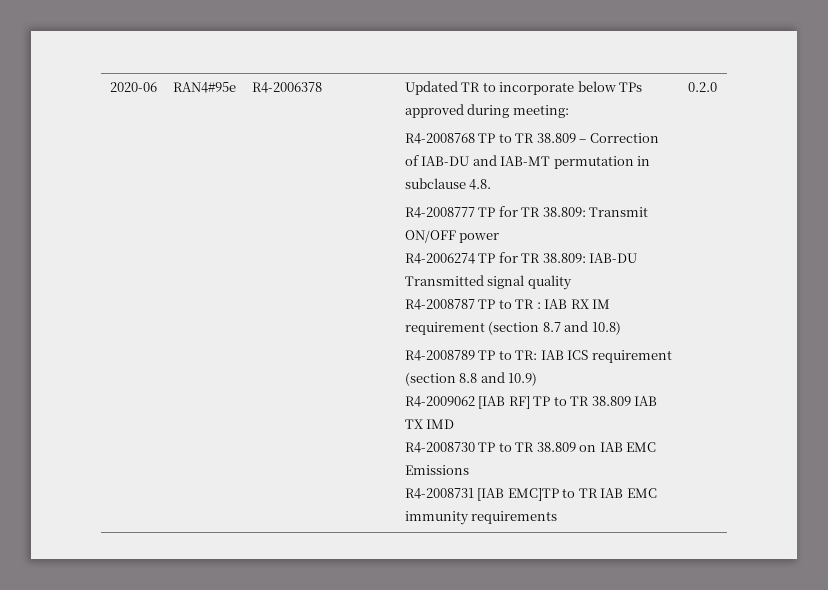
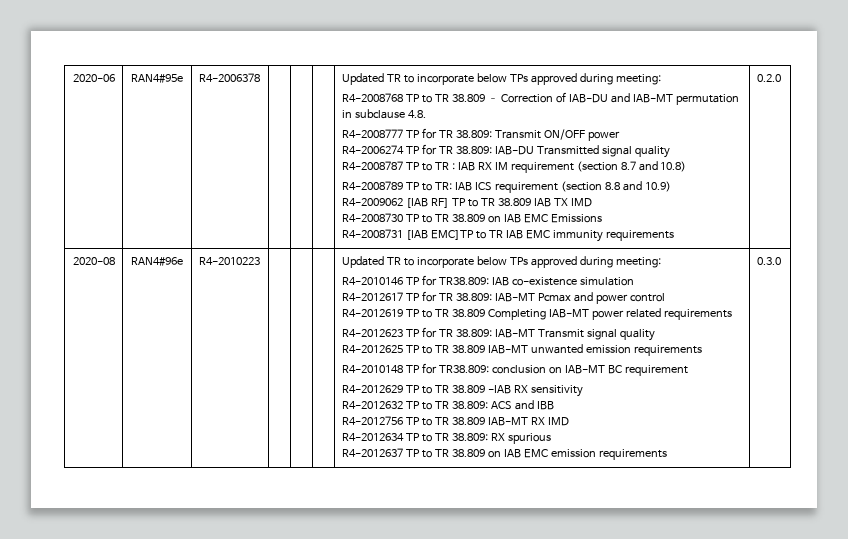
+ 2020-08 | RAN4#96e | R4-2010223 | | | | Updated TR to incorporate below TPs approved during meeting:
+ R4-2010146 TP for TR38.809: IAB co-existence simulation
+ R4-2012617 TP for TR 38.809: IAB-MT Pcmax and power control
+ R4-2012619 TP to TR 38.809 Completing IAB-MT power related requirements
+ R4-2012623 TP for TR 38.809: IAB-MT Transmit signal quality
+ R4-2012625 TP to TR 38.809 IAB-MT unwanted emission requirements
+ R4-2010148 TP for TR38.809: conclusion on IAB-MT BC requirement
+ R4-2012629 TP to TR 38.809 -IAB RX sensitivity
+ R4-2012632 TP to TR 38.809: ACS and IBB
+ R4-2012756 TP to TR 38.809 IAB-MT RX IMD
+ R4-2012634 TP to TR 38.809: RX spurious
+ R4-2012637 TP to TR 38.809 on IAB EMC emission requirements | 0.3.0

